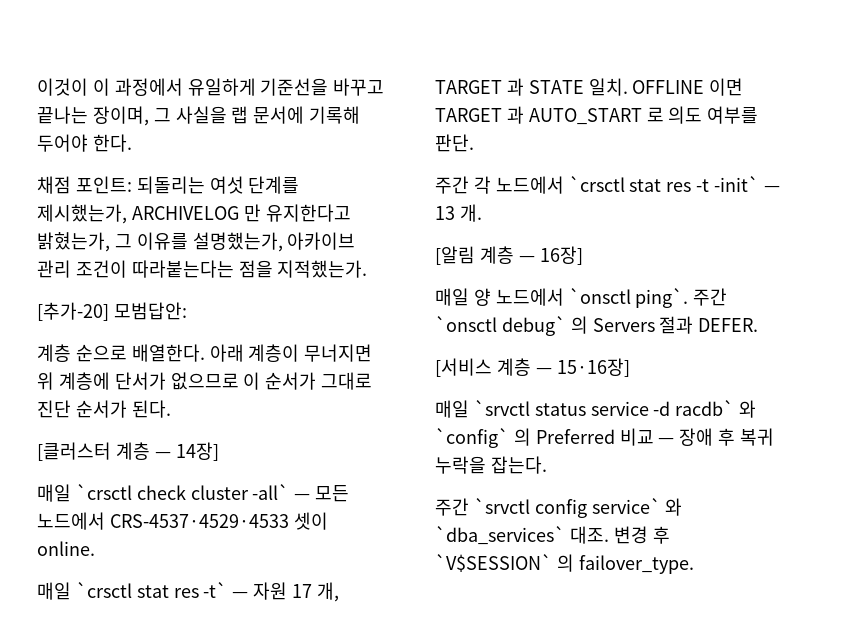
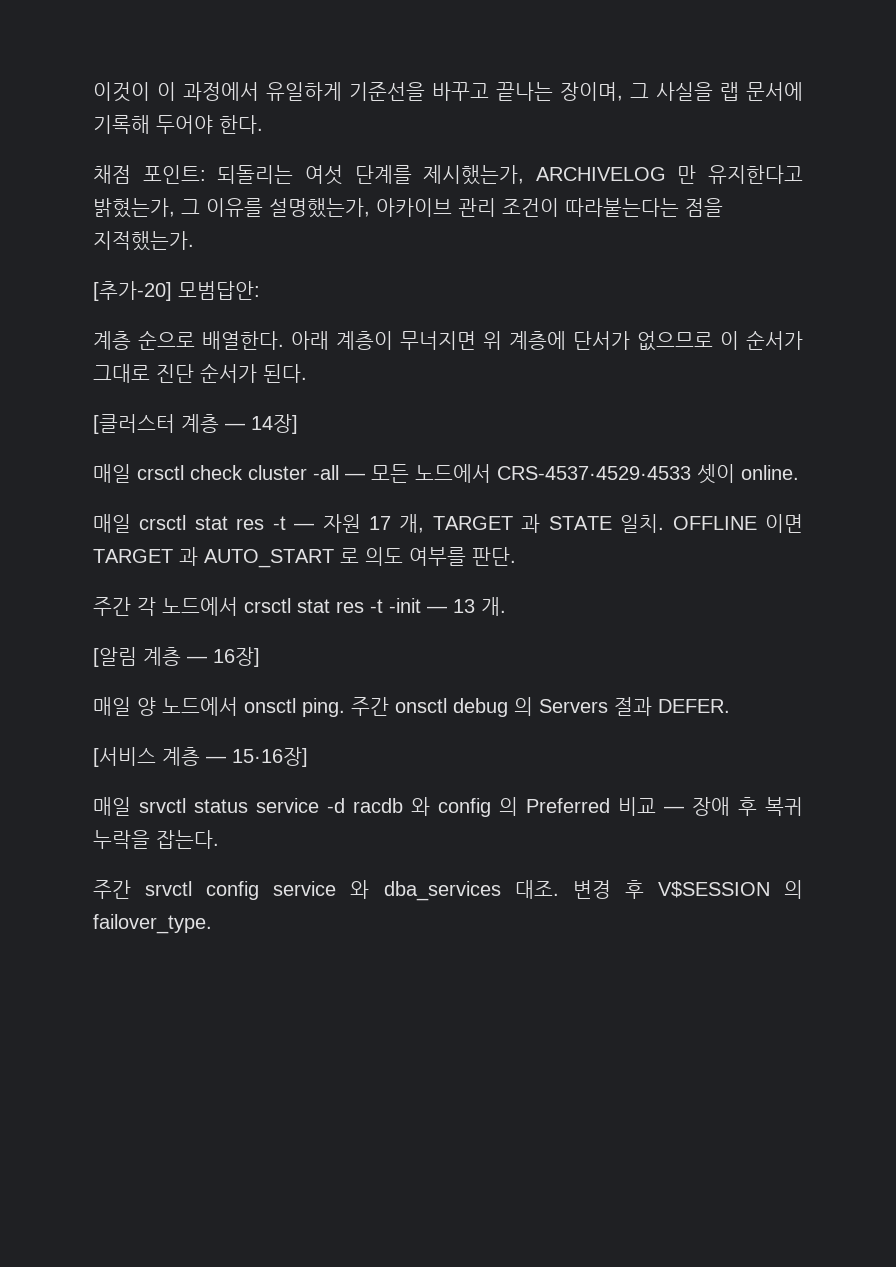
- 매일 `crsctl check cluster -all` — 모든 노드에서 CRS-4537·4529·4533 셋이 online.
+ 매일 crsctl check cluster -all — 모든 노드에서 CRS-4537·4529·4533 셋이 online.
- 매일 `crsctl stat res -t` — 자원 17 개, TARGET 과 STATE 일치.
+ 매일 crsctl stat res -t — 자원 17 개, TARGET 과 STATE 일치.
- 주간 각 노드에서 `crsctl stat res -t -init` — 13 개.
+ 주간 각 노드에서 crsctl stat res -t -init — 13 개.
- 매일 양 노드에서 `onsctl ping`. 주간 `onsctl debug` 의 Servers 절과 DEFER.
+ 매일 양 노드에서 onsctl ping. 주간 onsctl debug 의 Servers 절과 DEFER.
- 매일 `srvctl status service -d racdb` 와 `config` 의 Preferred 비교 — 장애 후 복귀 누락을 잡는다.
+ 매일 srvctl status service -d racdb 와 config 의 Preferred 비교 — 장애 후 복귀 누락을 잡는다.
- 주간 `srvctl config service` 와 `dba_services` 대조.
+ 주간 srvctl config service 와 dba_services 대조.
- 변경 후 `V$SESSION` 의 failover_type.
+ 변경 후 V$SESSION 의 failover_type.

